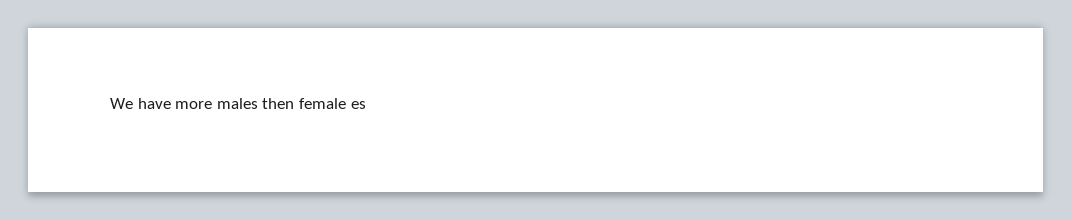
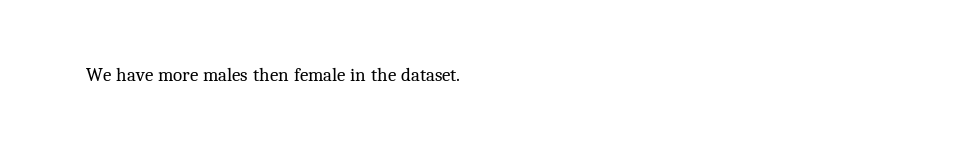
- We have more males then female es
+ We have more males then female in the dataset.

